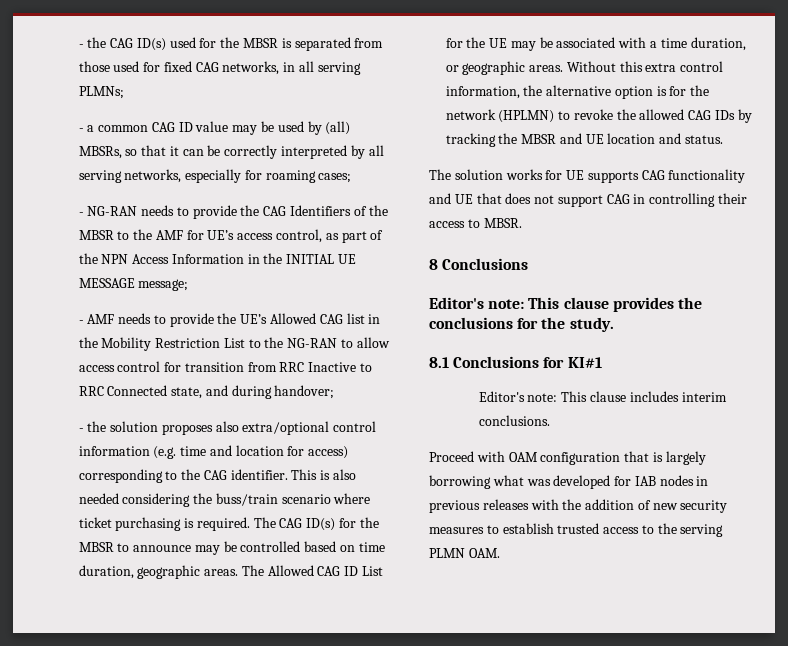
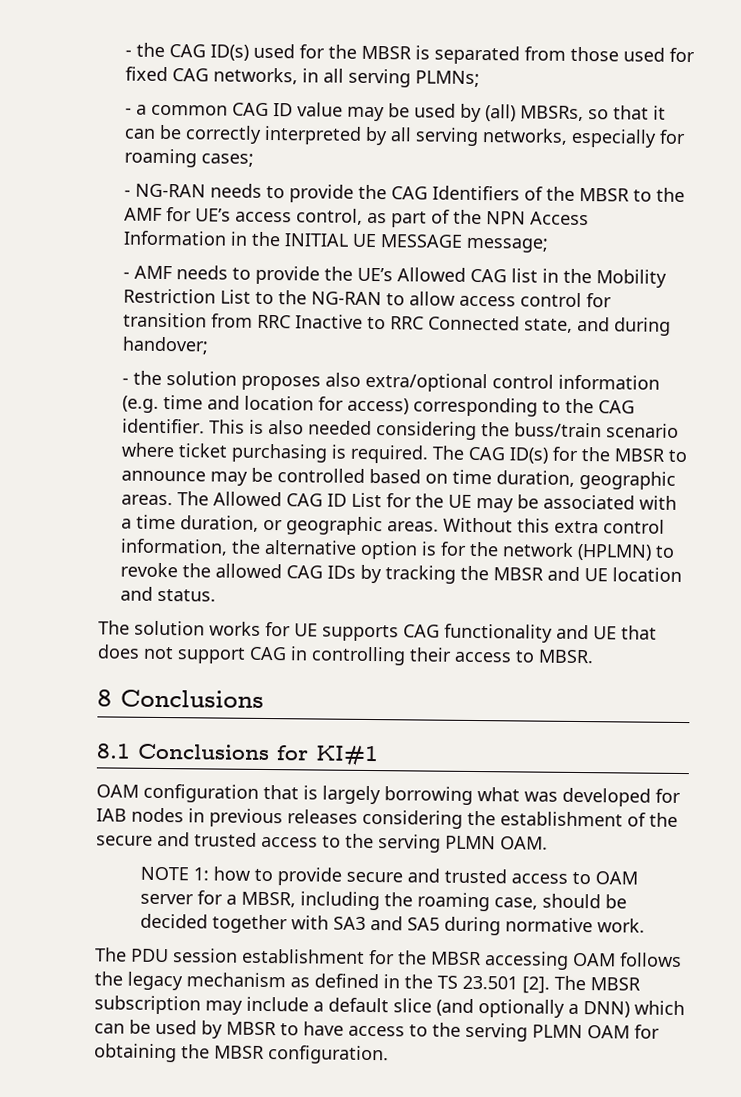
- Editor's note: This clause provides the conclusions for the study.
  8.1 Conclusions for KI#1
- Editor's note: This clause includes interim conclusions.
- Proceed with OAM configuration that is largely borrowing what was developed for IAB nodes in previous releases with the addition of new security measures to establish trusted access to the serving PLMN OAM.
+ OAM configuration that is largely borrowing what was developed for IAB nodes in previous releases considering the establishment of the secure and trusted access to the serving PLMN OAM.
+ NOTE 1: how to provide secure and trusted access to OAM server for a MBSR, including the roaming case, should be decided together with SA3 and SA5 during normative work.
+ The PDU session establishment for the MBSR accessing OAM follows the legacy mechanism as defined in the TS 23.501 [2]. The MBSR subscription may include a default slice (and optionally a DNN) which can be used by MBSR to have access to the serving PLMN OAM for obtaining the MBSR configuration.

